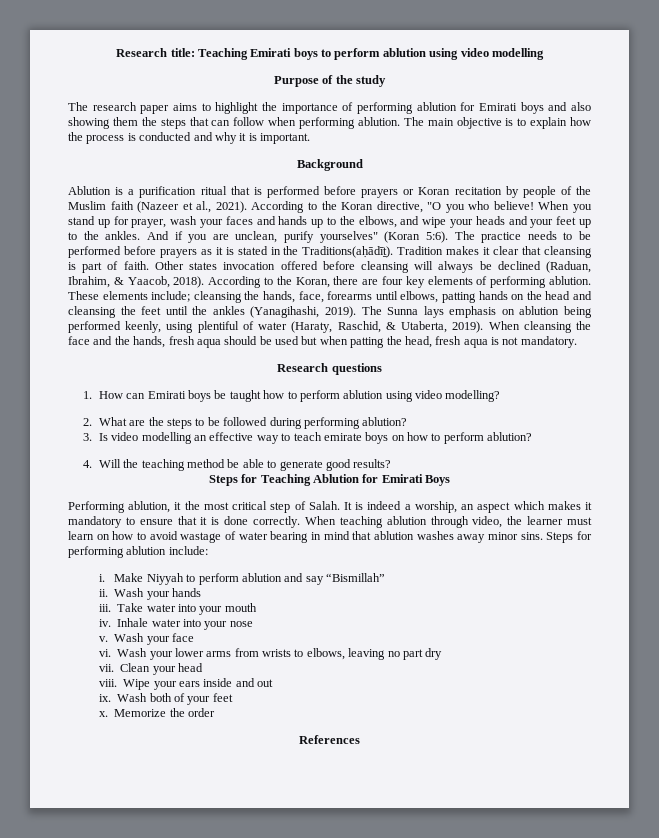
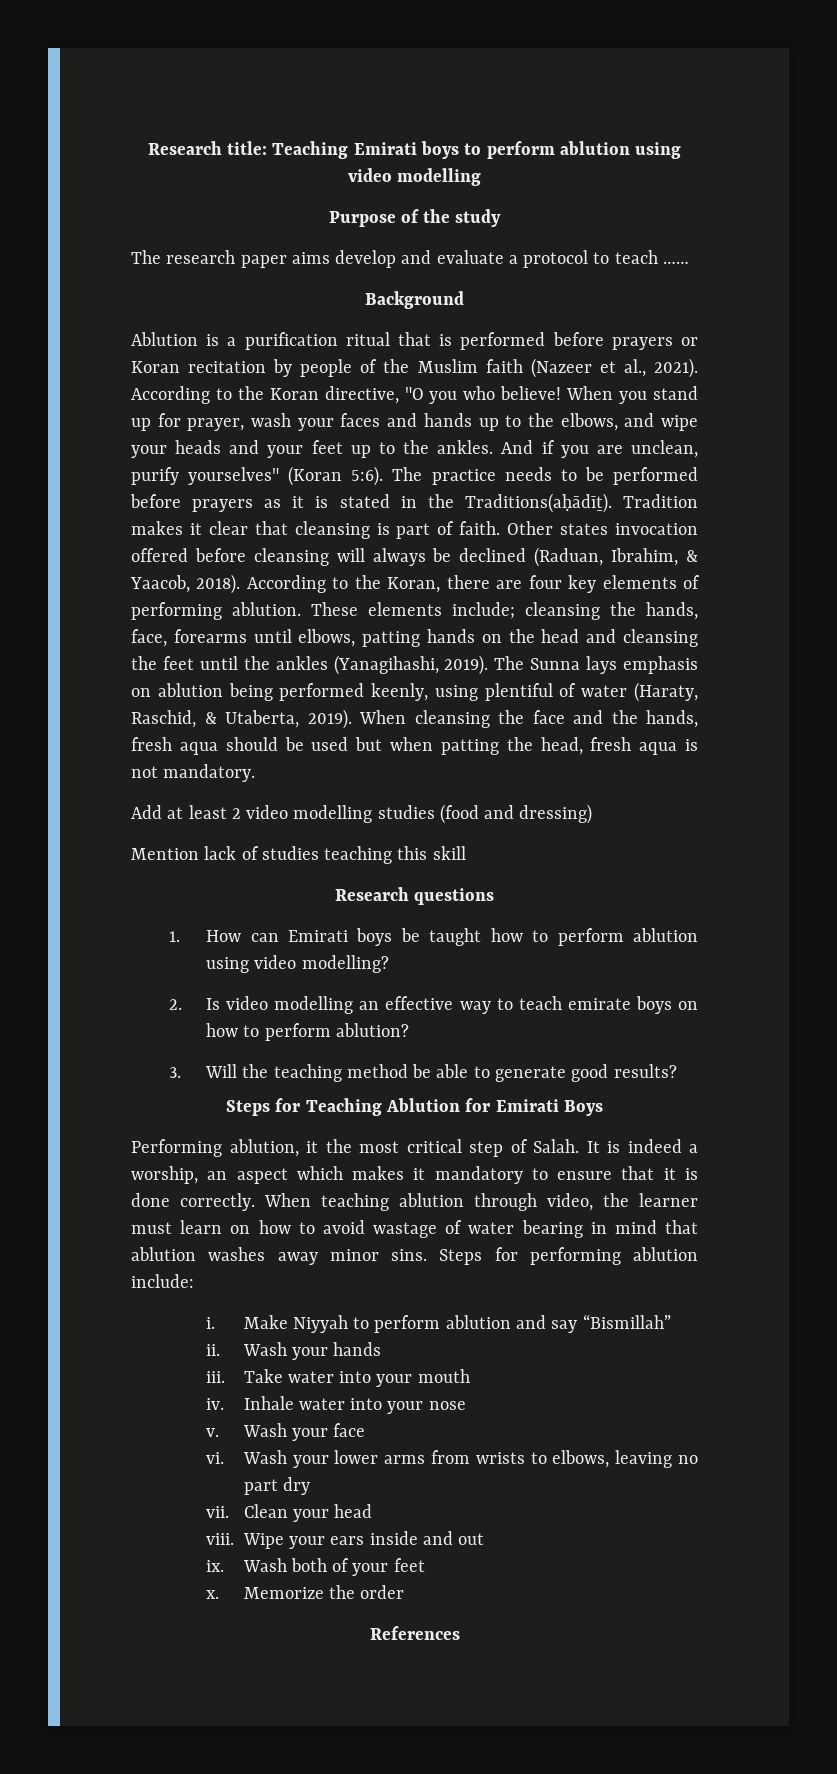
- The research paper aims to highlight the importance of performing ablution for Emirati boys and also showing them the steps that can follow when performing ablution. The main objective is to explain how the process is conducted and why it is important.
+ The research paper aims develop and evaluate a protocol to teach ……
+ Add at least 2 video modelling studies (food and dressing)
+ Mention lack of studies teaching this skill
- 2. What are the steps to be followed during performing ablution?
- 3. Is video modelling an effective way to teach emirate boys on how to perform ablution?
+ 2. Is video modelling an effective way to teach emirate boys on how to perform ablution?
- 4. Will the teaching method be able to generate good results?
+ 3. Will the teaching method be able to generate good results?

